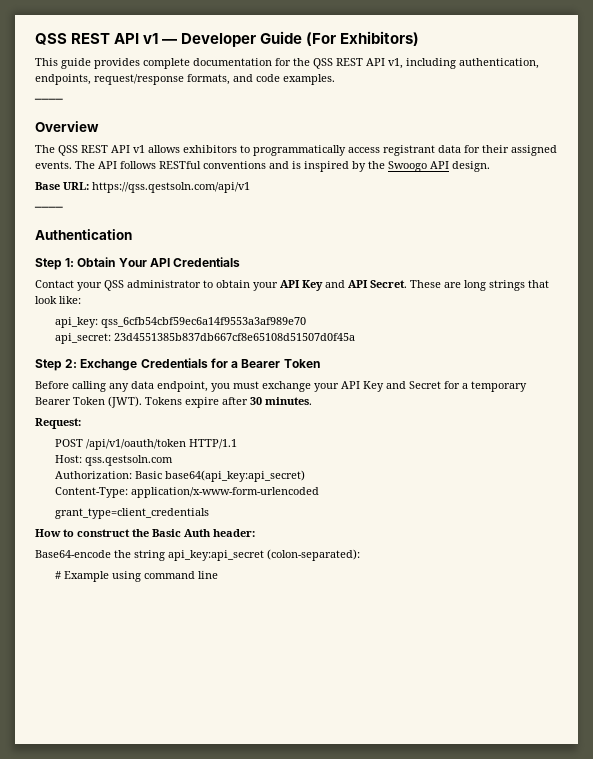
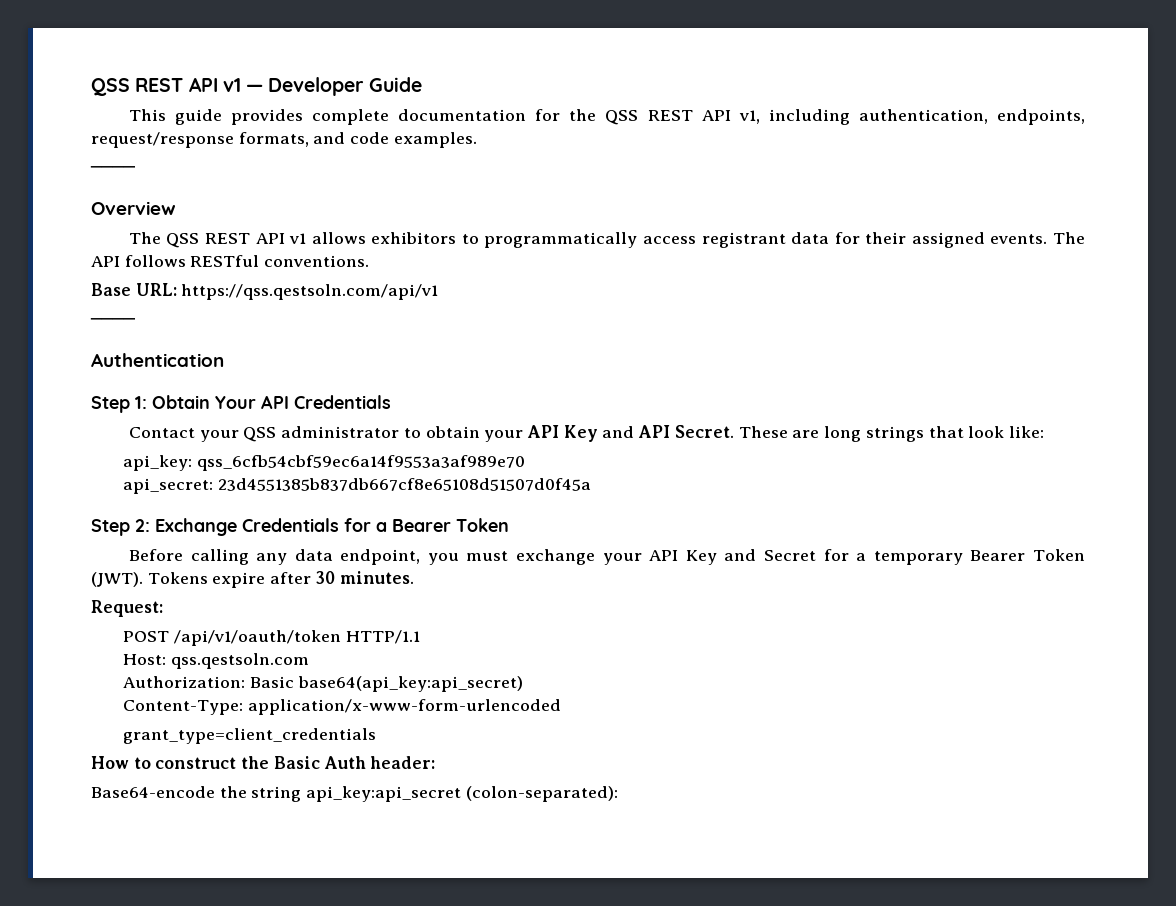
- QSS REST API v1 — Developer Guide (For Exhibitors)
+ QSS REST API v1 — Developer Guide
- The API follows RESTful conventions and is inspired by the Swoogo API design.
+ The API follows RESTful conventions.
- # Example using command line

